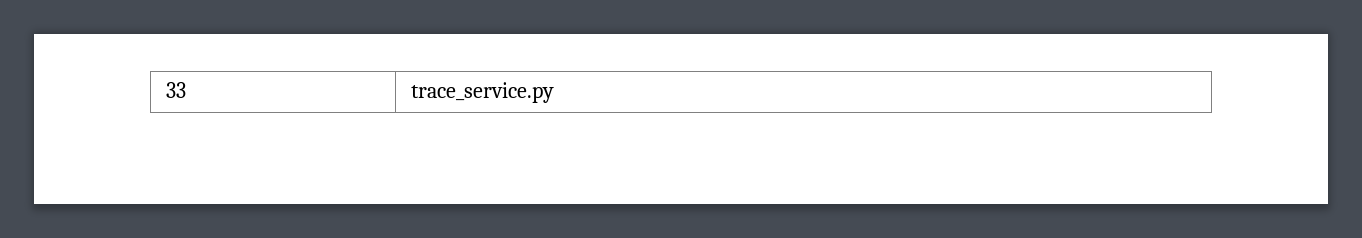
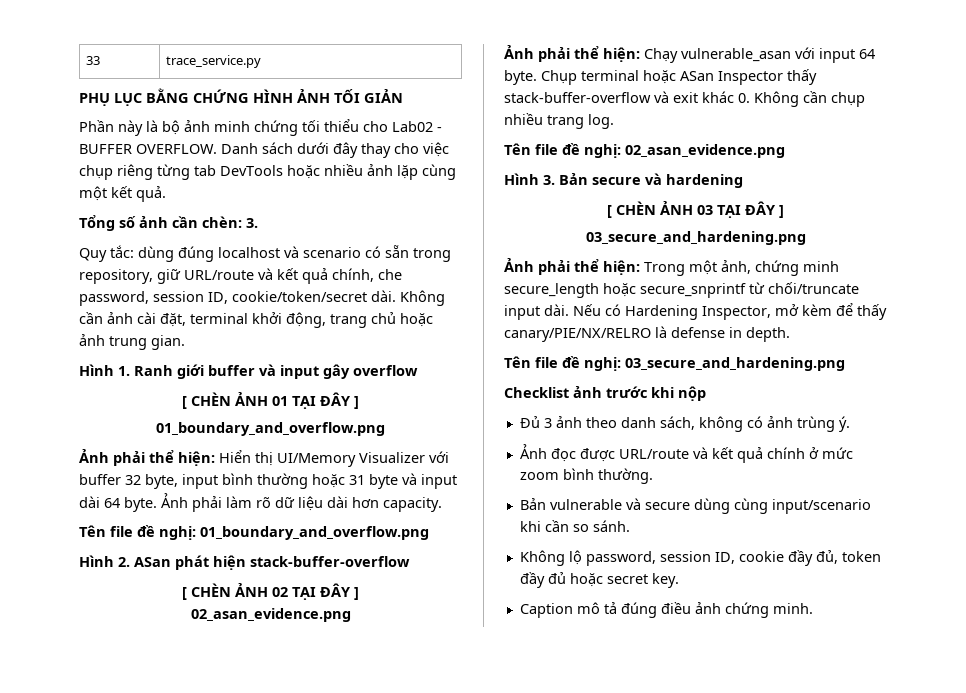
+ PHỤ LỤC BẰNG CHỨNG HÌNH ẢNH TỐI GIẢN
+ Phần này là bộ ảnh minh chứng tối thiểu cho Lab02 - BUFFER OVERFLOW. Danh sách dưới đây thay cho việc chụp riêng từng tab DevTools hoặc nhiều ảnh lặp cùng một kết quả.
+ Tổng số ảnh cần chèn: 3.
+ Quy tắc: dùng đúng localhost và scenario có sẵn trong repository, giữ URL/route và kết quả chính, che password, session ID, cookie/token/secret dài. Không cần ảnh cài đặt, terminal khởi động, trang chủ hoặc ảnh trung gian.
+ Hình 1. Ranh giới buffer và input gây overflow
+ [ CHÈN ẢNH 01 TẠI ĐÂY ]
+ 01_boundary_and_overflow.png
+ Ảnh phải thể hiện: Hiển thị UI/Memory Visualizer với buffer 32 byte, input bình thường hoặc 31 byte và input dài 64 byte. Ảnh phải làm rõ dữ liệu dài hơn capacity.
+ Tên file đề nghị: 01_boundary_and_overflow.png
+ Hình 2. ASan phát hiện stack-buffer-overflow
+ [ CHÈN ẢNH 02 TẠI ĐÂY ]
+ 02_asan_evidence.png
+ Ảnh phải thể hiện: Chạy vulnerable_asan với input 64 byte. Chụp terminal hoặc ASan Inspector thấy stack-buffer-overflow và exit khác 0. Không cần chụp nhiều trang log.
+ Tên file đề nghị: 02_asan_evidence.png
+ Hình 3. Bản secure và hardening
+ [ CHÈN ẢNH 03 TẠI ĐÂY ]
+ 03_secure_and_hardening.png
+ Ảnh phải thể hiện: Trong một ảnh, chứng minh secure_length hoặc secure_snprintf từ chối/truncate input dài. Nếu có Hardening Inspector, mở kèm để thấy canary/PIE/NX/RELRO là defense in depth.
+ Tên file đề nghị: 03_secure_and_hardening.png
+ Checklist ảnh trước khi nộp
+ Đủ 3 ảnh theo danh sách, không có ảnh trùng ý.
+ Ảnh đọc được URL/route và kết quả chính ở mức zoom bình thường.
+ Bản vulnerable và secure dùng cùng input/scenario khi cần so sánh.
+ Không lộ password, session ID, cookie đầy đủ, token đầy đủ hoặc secret key.
+ Caption mô tả đúng điều ảnh chứng minh.

